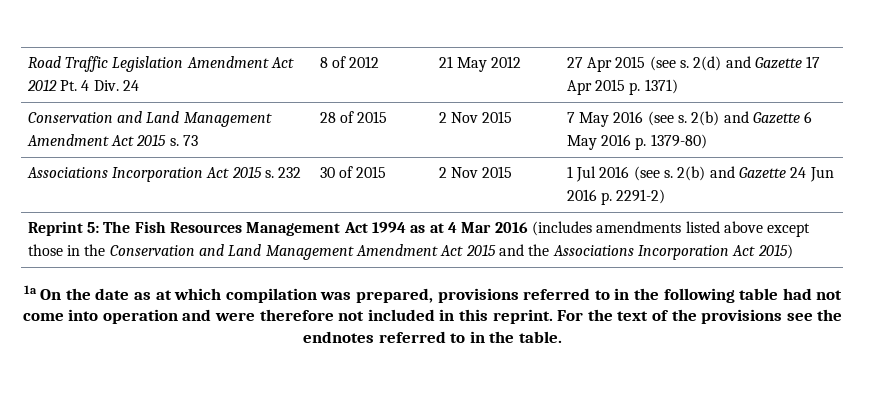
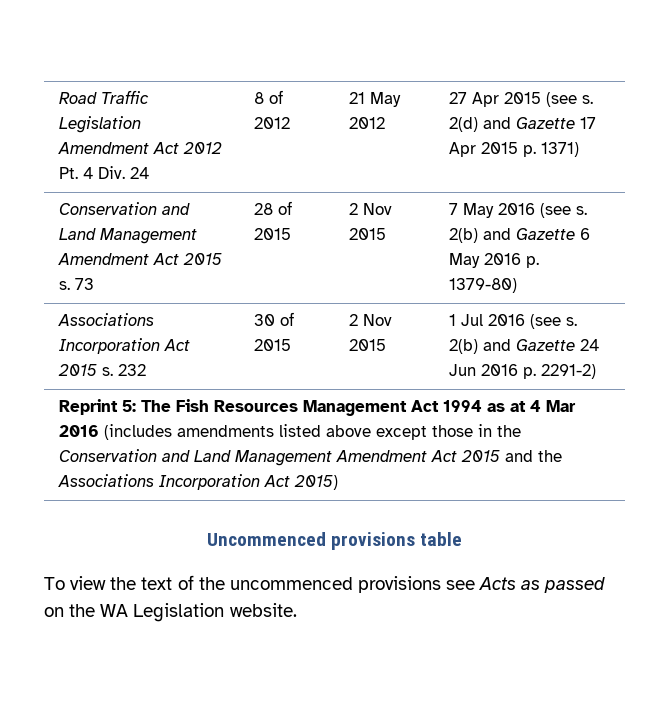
- 1a On the date as at which compilation was prepared, provisions referred to in the following table had not come into operation and were therefore not included in this reprint. For the text of the provisions see the endnotes referred to in the table.
+ Uncommenced provisions table
+ To view the text of the uncommenced provisions see Acts as passed on the WA Legislation website.

